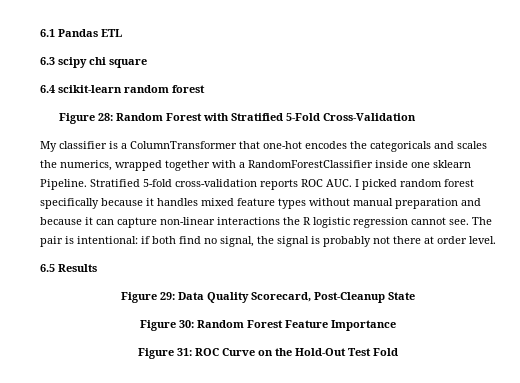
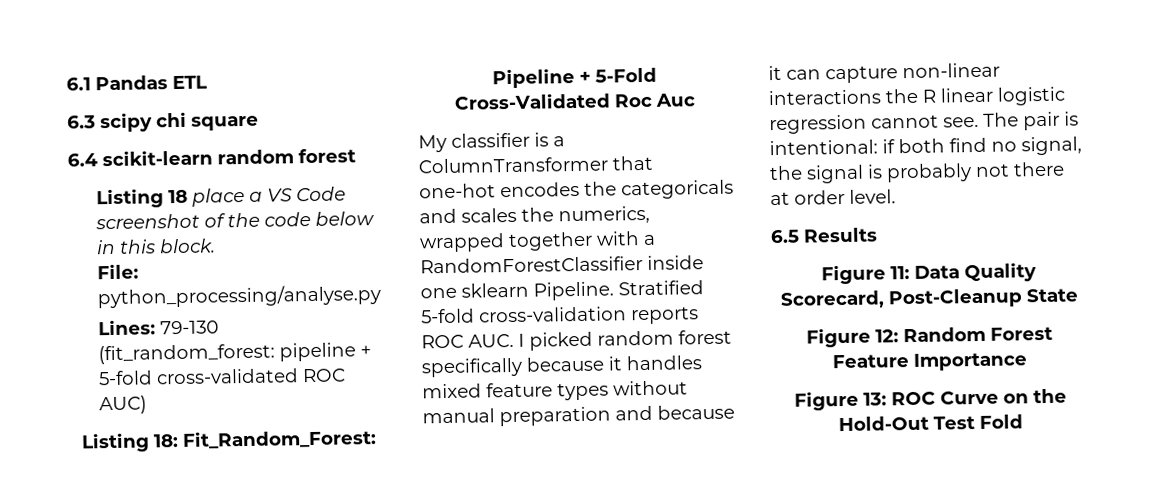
- Figure 28: Random Forest with Stratified 5-Fold Cross-Validation
+ Listing 18 place a VS Code screenshot of the code below in this block.
+ File: python_processing/analyse.py
+ Lines: 79-130 (fit_random_forest: pipeline + 5-fold cross-validated ROC AUC)
+ Listing 18: Fit_Random_Forest: Pipeline + 5-Fold Cross-Validated Roc Auc
- Stratified 5-fold cross-validation reports ROC AUC. I picked random forest specifically because it handles mixed feature types without manual preparation and because it can capture non-linear interactions the R logistic regression cannot see.
+ Stratified 5-fold cross-validation reports ROC AUC. I picked random forest specifically because it handles mixed feature types without manual preparation and because it can capture non-linear interactions the R linear logistic regression cannot see.
- Figure 29: Data Quality Scorecard, Post-Cleanup State
+ Figure 11: Data Quality Scorecard, Post-Cleanup State
- Figure 30: Random Forest Feature Importance
+ Figure 12: Random Forest Feature Importance
- Figure 31: ROC Curve on the Hold-Out Test Fold
+ Figure 13: ROC Curve on the Hold-Out Test Fold

